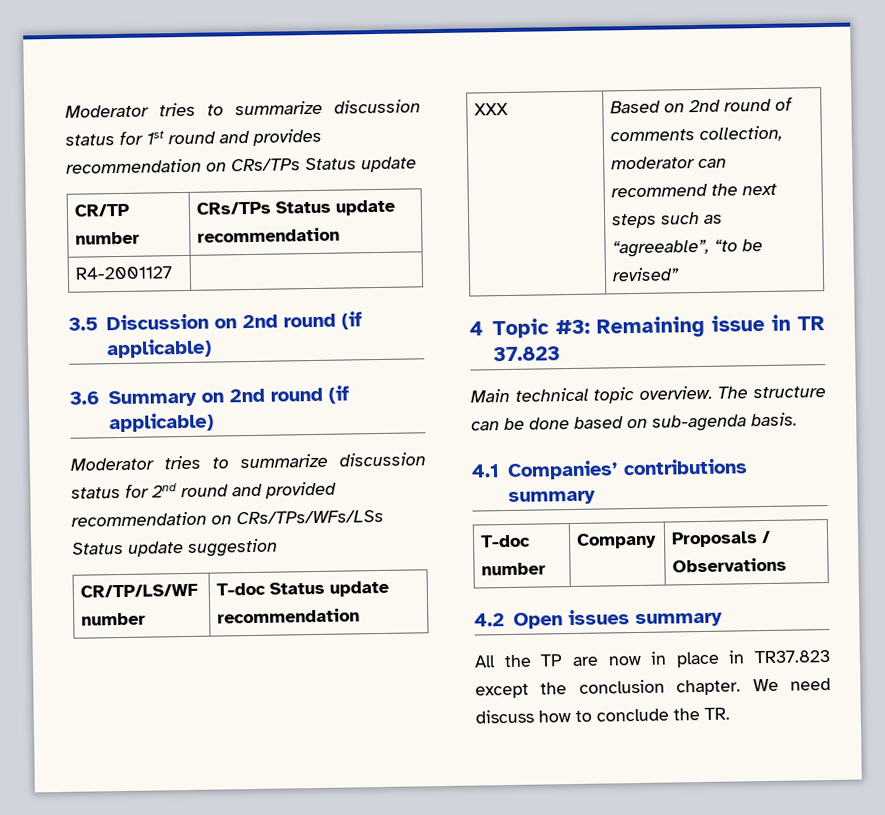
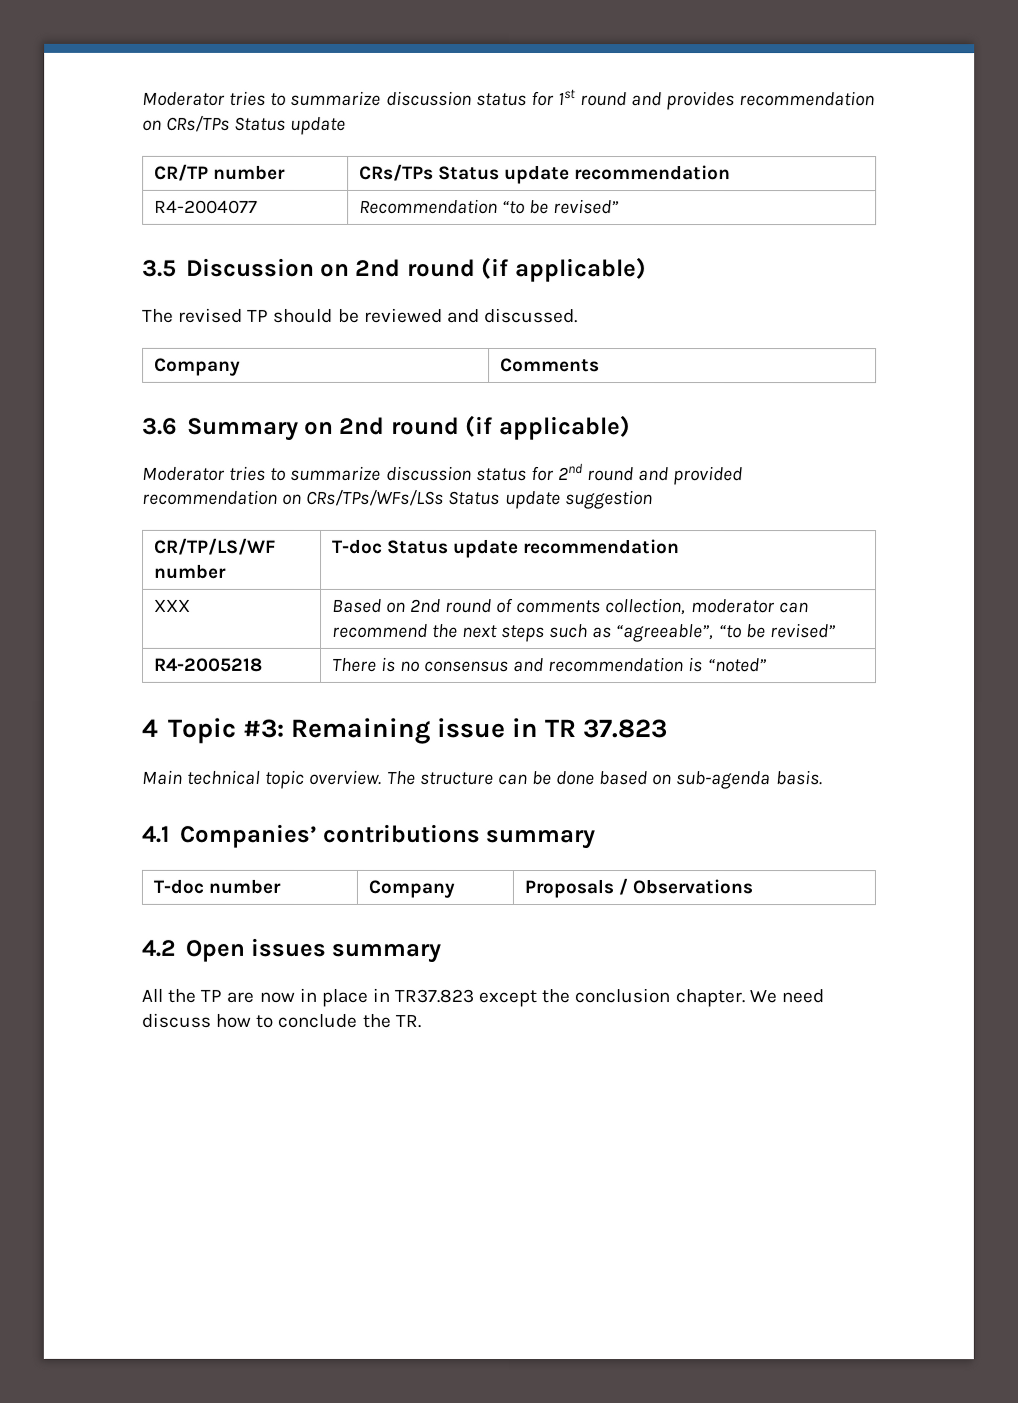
- R4-2001127 |
+ R4-2004077 | Recommendation “to be revised”
+ The revised TP should be reviewed and discussed.
+ Company | Comments
+ R4-2005218 | There is no consensus and recommendation is “noted”

